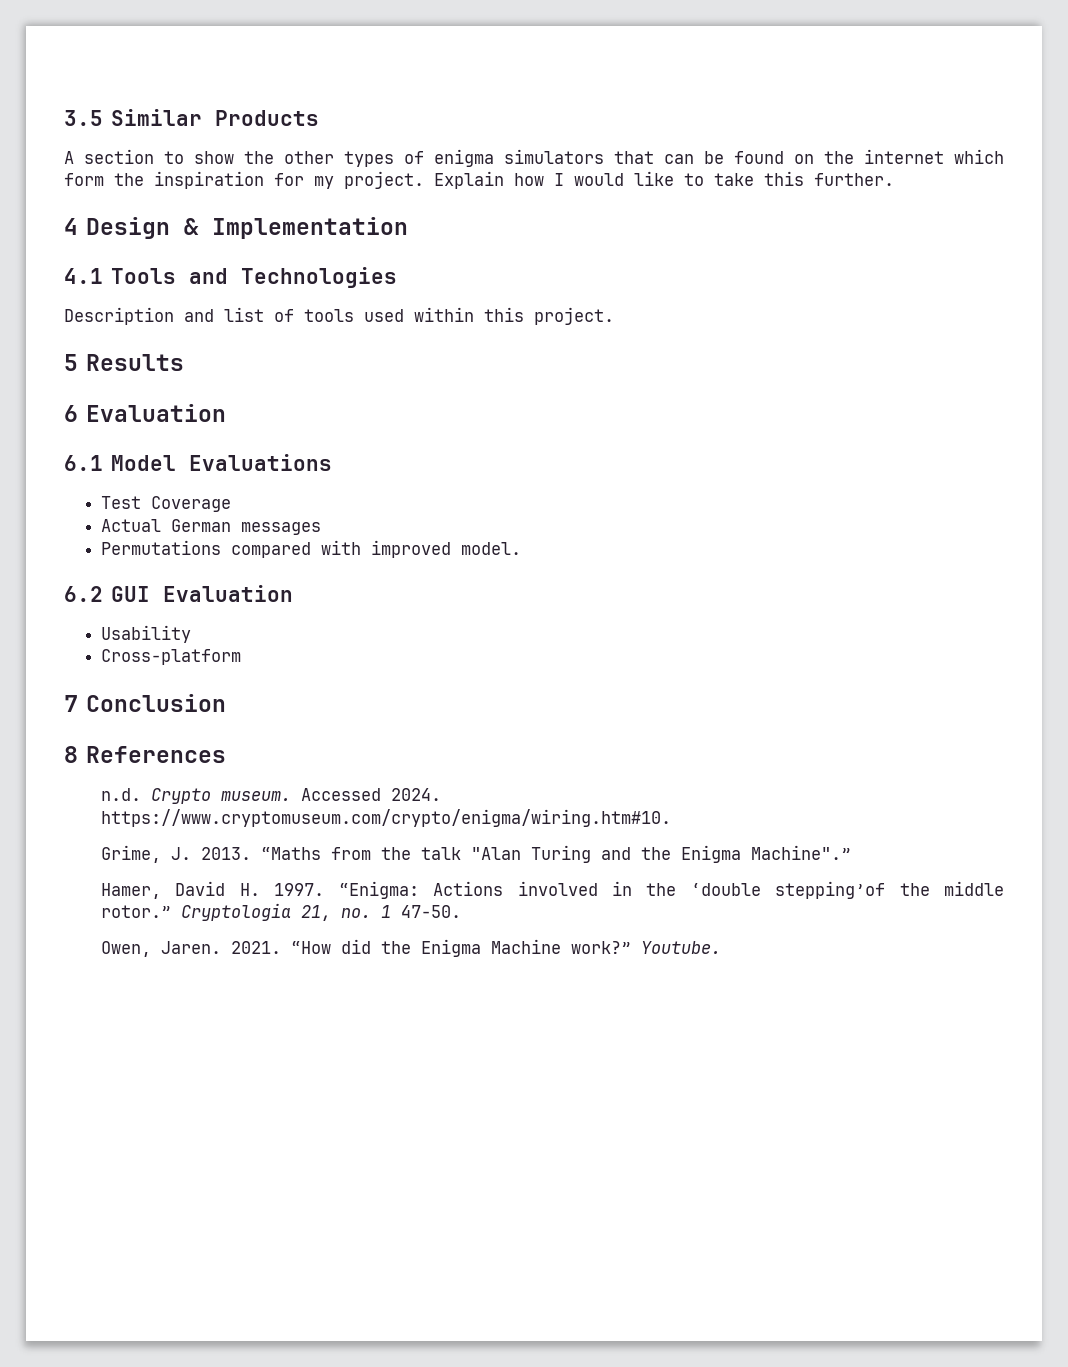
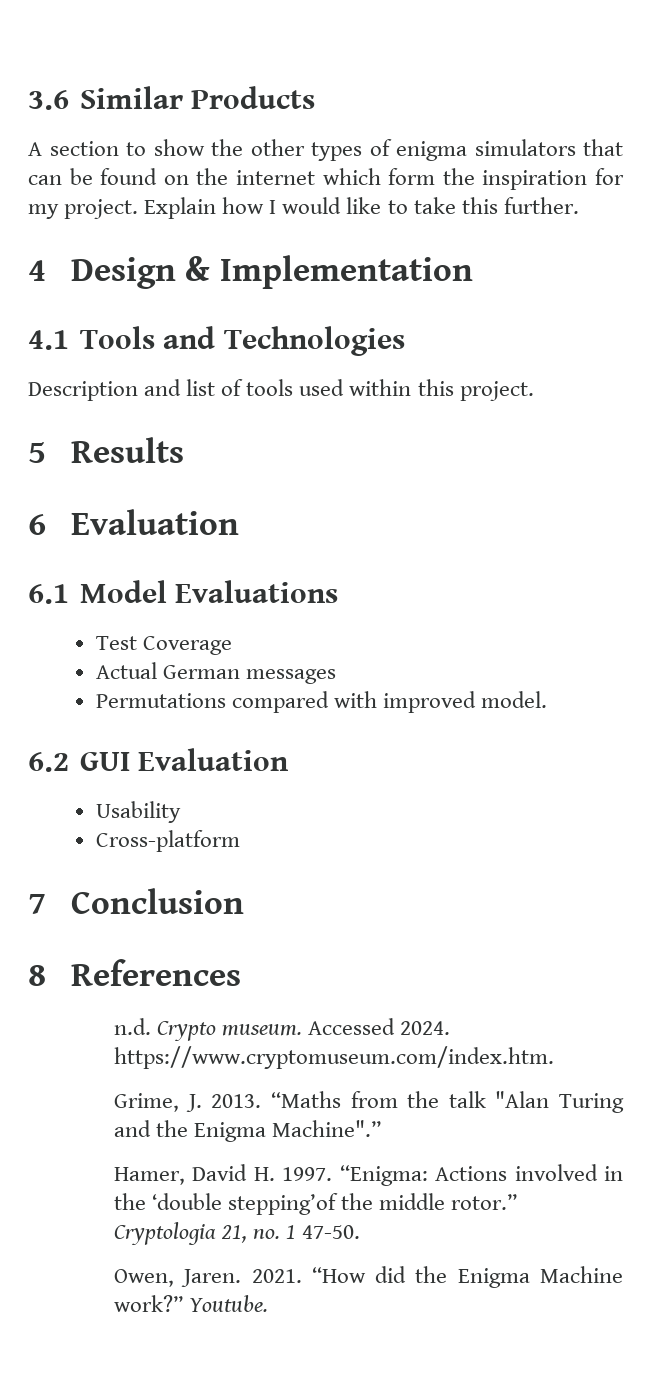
- 3.5 Similar Products
+ 3.6 Similar Products
- Accessed 2024. https://www.cryptomuseum.com/crypto/enigma/wiring.htm#10.
+ Accessed 2024. https://www.cryptomuseum.com/index.htm.

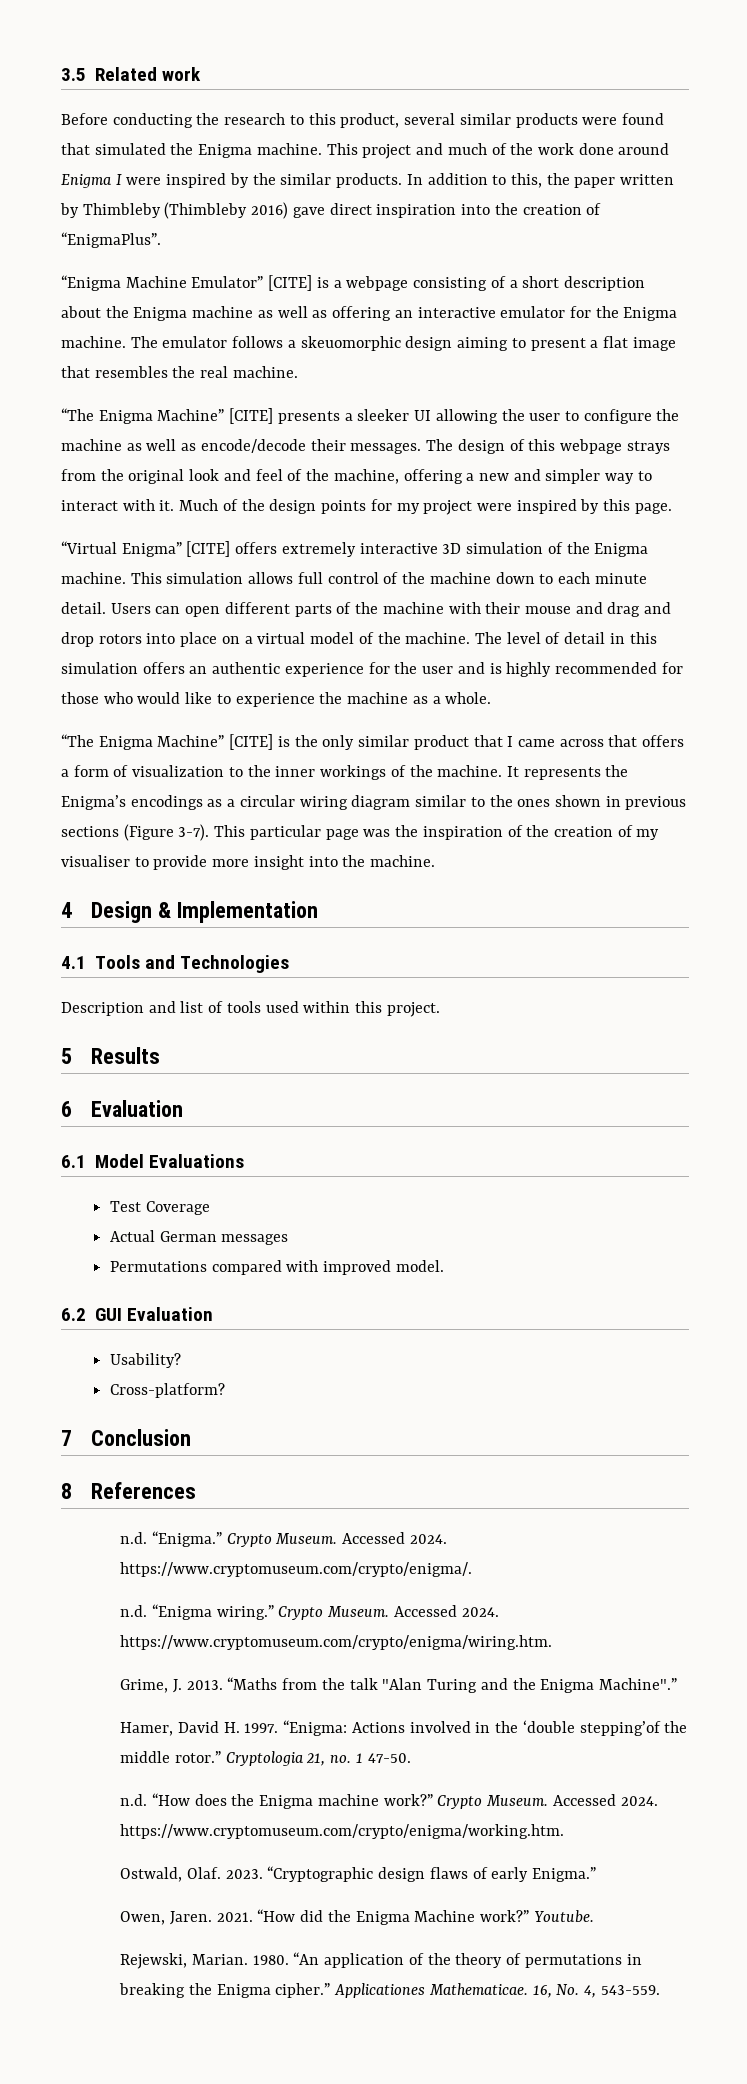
- 3.6 Similar Products
- A section to show the other types of enigma simulators that can be found on the internet which form the inspiration for my project. Explain how I would like to take this further.
+ 3.5 Related work
+ Before conducting the research to this product, several similar products were found that simulated the Enigma machine. This project and much of the work done around Enigma I were inspired by the similar products. In addition to this, the paper written by Thimbleby (Thimbleby 2016) gave direct inspiration into the creation of “EnigmaPlus”.
+ “Enigma Machine Emulator” [CITE] is a webpage consisting of a short description about the Enigma machine as well as offering an interactive emulator for the Enigma machine. The emulator follows a skeuomorphic design aiming to present a flat image that resembles the real machine.
+ “The Enigma Machine” [CITE] presents a sleeker UI allowing the user to configure the machine as well as encode/decode their messages. The design of this webpage strays from the original look and feel of the machine, offering a new and simpler way to interact with it. Much of the design points for my project were inspired by this page.
+ “Virtual Enigma” [CITE] offers extremely interactive 3D simulation of the Enigma machine. This simulation allows full control of the machine down to each minute detail. Users can open different parts of the machine with their mouse and drag and drop rotors into place on a virtual model of the machine. The level of detail in this simulation offers an authentic experience for the user and is highly recommended for those who would like to experience the machine as a whole.
+ “The Enigma Machine” [CITE] is the only similar product that I came across that offers a form of visualization to the inner workings of the machine. It represents the Enigma’s encodings as a circular wiring diagram similar to the ones shown in previous sections (Figure 3-7). This particular page was the inspiration of the creation of my visualiser to provide more insight into the machine.
- Usability
- Cross-platform
+ Usability?
+ Cross-platform?
- n.d. Crypto museum. Accessed 2024. https://www.cryptomuseum.com/index.htm.
+ n.d. “Enigma.” Crypto Museum. Accessed 2024. https://www.cryptomuseum.com/crypto/enigma/.
+ n.d. “Enigma wiring.” Crypto Museum. Accessed 2024. https://www.cryptomuseum.com/crypto/enigma/wiring.htm.
+ n.d. “How does the Enigma machine work?” Crypto Museum. Accessed 2024. https://www.cryptomuseum.com/crypto/enigma/working.htm.
+ Ostwald, Olaf. 2023. “Cryptographic design flaws of early Enigma.”
+ Rejewski, Marian. 1980. “An application of the theory of permutations in breaking the Enigma cipher.” Applicationes Mathematicae. 16, No. 4, 543-559.

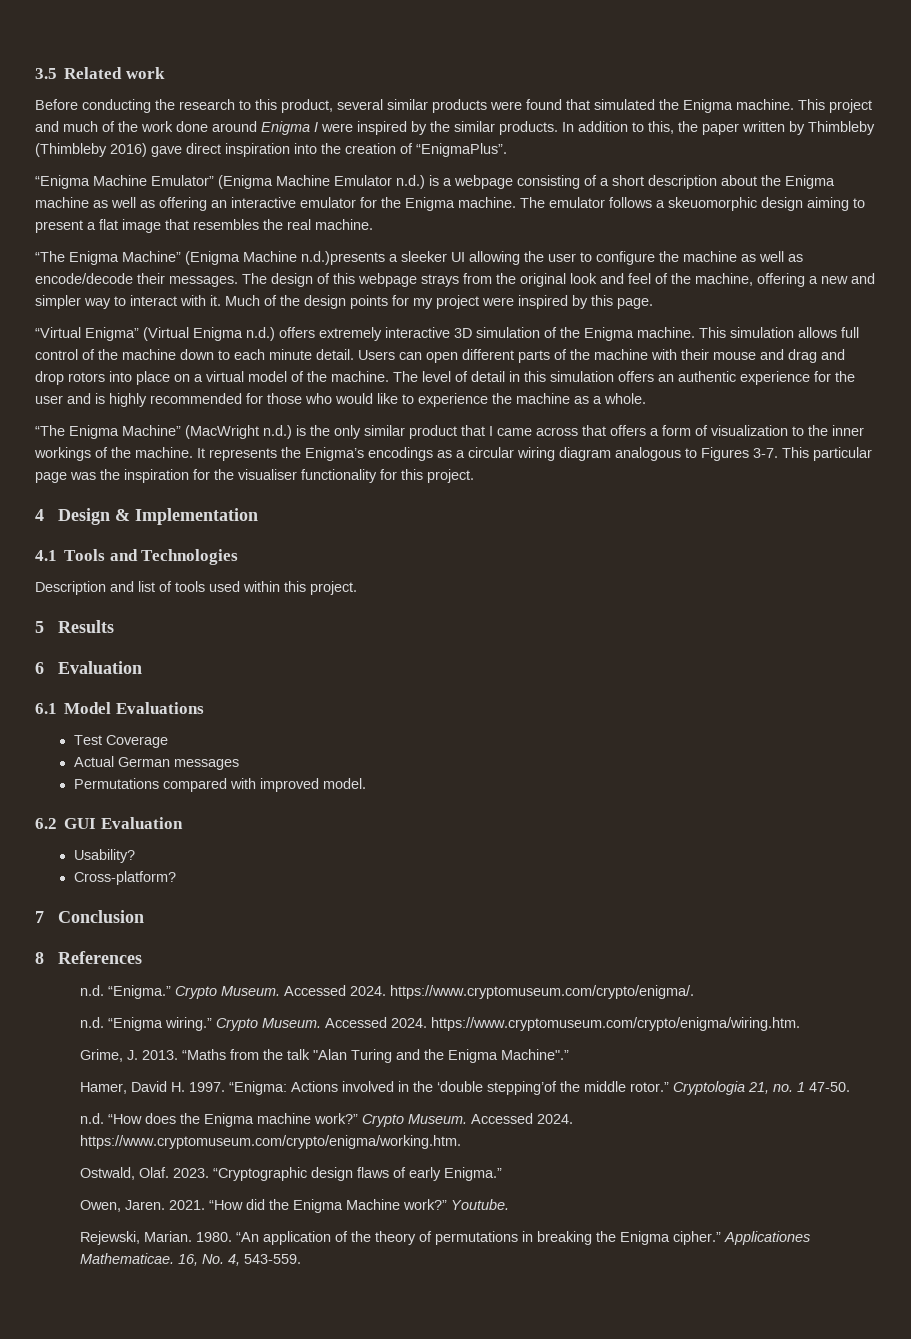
- “Enigma Machine Emulator” [CITE] is a webpage consisting of a short description about the Enigma machine as well as offering an interactive emulator for the Enigma machine.
+ “Enigma Machine Emulator” (Enigma Machine Emulator n.d.) is a webpage consisting of a short description about the Enigma machine as well as offering an interactive emulator for the Enigma machine.
- “The Enigma Machine” [CITE] presents a sleeker UI allowing the user to configure the machine as well as encode/decode their messages.
+ “The Enigma Machine” (Enigma Machine n.d.)presents a sleeker UI allowing the user to configure the machine as well as encode/decode their messages.
- “Virtual Enigma” [CITE] offers extremely interactive 3D simulation of the Enigma machine.
+ “Virtual Enigma” (Virtual Enigma n.d.) offers extremely interactive 3D simulation of the Enigma machine.
- “The Enigma Machine” [CITE] is the only similar product that I came across that offers a form of visualization to the inner workings of the machine.
+ “The Enigma Machine” (MacWright n.d.) is the only similar product that I came across that offers a form of visualization to the inner workings of the machine.
- It represents the Enigma’s encodings as a circular wiring diagram similar to the ones shown in previous sections (Figure 3-7).
+ It represents the Enigma’s encodings as a circular wiring diagram analogous to Figures 3-7.
- This particular page was the inspiration of the creation of my visualiser to provide more insight into the machine.
+ This particular page was the inspiration for the visualiser functionality for this project.

